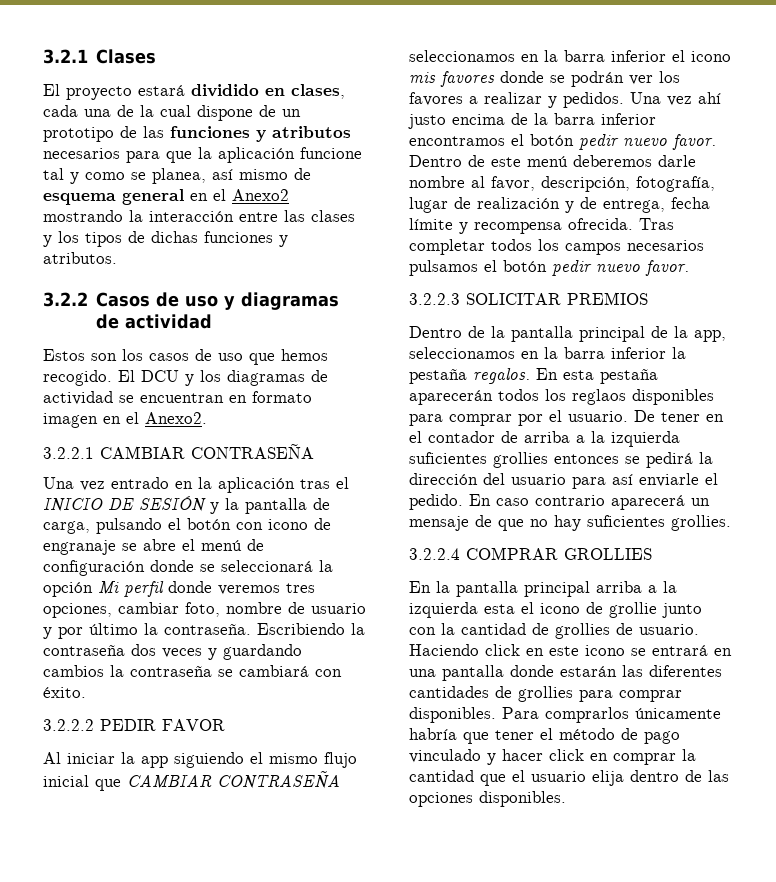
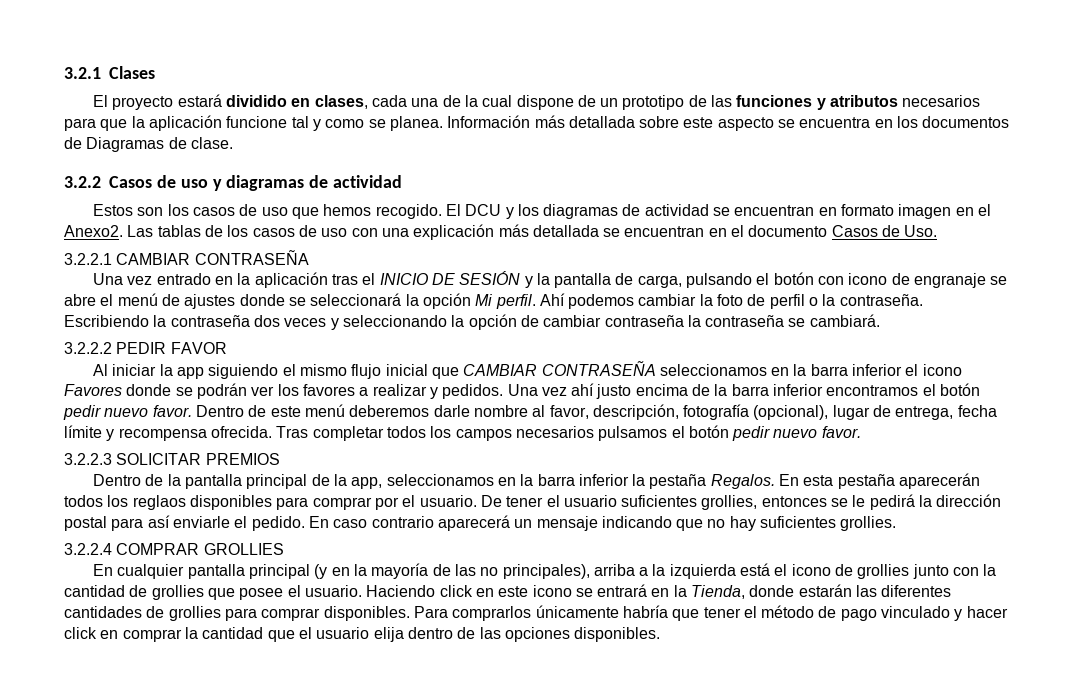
- El proyecto estará dividido en clases, cada una de la cual dispone de un prototipo de las funciones y atributos necesarios para que la aplicación funcione tal y como se planea, así mismo de esquema general en el Anexo2 mostrando la interacción entre las clases y los tipos de dichas funciones y atributos.
+ El proyecto estará dividido en clases, cada una de la cual dispone de un prototipo de las funciones y atributos necesarios para que la aplicación funcione tal y como se planea. Información más detallada sobre este aspecto se encuentra en los documentos de Diagramas de clase.
+ Las tablas de los casos de uso con una explicación más detallada se encuentran en el documento Casos de Uso.
- Una vez entrado en la aplicación tras el INICIO DE SESIÓN y la pantalla de carga, pulsando el botón con icono de engranaje se abre el menú de configuración donde se seleccionará la opción Mi perfil donde veremos tres opciones, cambiar foto, nombre de usuario y por último la contraseña.
+ Una vez entrado en la aplicación tras el INICIO DE SESIÓN y la pantalla de carga, pulsando el botón con icono de engranaje se abre el menú de ajustes donde se seleccionará la opción Mi perfil. Ahí podemos cambiar la foto de perfil o la contraseña.
- Escribiendo la contraseña dos veces y guardando cambios la contraseña se cambiará con éxito.
+ Escribiendo la contraseña dos veces y seleccionando la opción de cambiar contraseña la contraseña se cambiará.
- Al iniciar la app siguiendo el mismo flujo inicial que CAMBIAR CONTRASEÑA seleccionamos en la barra inferior el icono mis favores donde se podrán ver los favores a realizar y pedidos.
+ Al iniciar la app siguiendo el mismo flujo inicial que CAMBIAR CONTRASEÑA seleccionamos en la barra inferior el icono Favores donde se podrán ver los favores a realizar y pedidos.
- Dentro de este menú deberemos darle nombre al favor, descripción, fotografía, lugar de realización y de entrega, fecha límite y recompensa ofrecida.
+ Dentro de este menú deberemos darle nombre al favor, descripción, fotografía (opcional), lugar de entrega, fecha límite y recompensa ofrecida.
- Dentro de la pantalla principal de la app, seleccionamos en la barra inferior la pestaña regalos.
+ Dentro de la pantalla principal de la app, seleccionamos en la barra inferior la pestaña Regalos.
- De tener en el contador de arriba a la izquierda suficientes grollies entonces se pedirá la dirección del usuario para así enviarle el pedido.
+ De tener el usuario suficientes grollies, entonces se le pedirá la dirección postal para así enviarle el pedido.
- En caso contrario aparecerá un mensaje de que no hay suficientes grollies.
+ En caso contrario aparecerá un mensaje indicando que no hay suficientes grollies.
- En la pantalla principal arriba a la izquierda esta el icono de grollie junto con la cantidad de grollies de usuario.
+ En cualquier pantalla principal (y en la mayoría de las no principales), arriba a la izquierda está el icono de grollies junto con la cantidad de grollies que posee el usuario.
- Haciendo click en este icono se entrará en una pantalla donde estarán las diferentes cantidades de grollies para comprar disponibles.
+ Haciendo click en este icono se entrará en la Tienda, donde estarán las diferentes cantidades de grollies para comprar disponibles.

